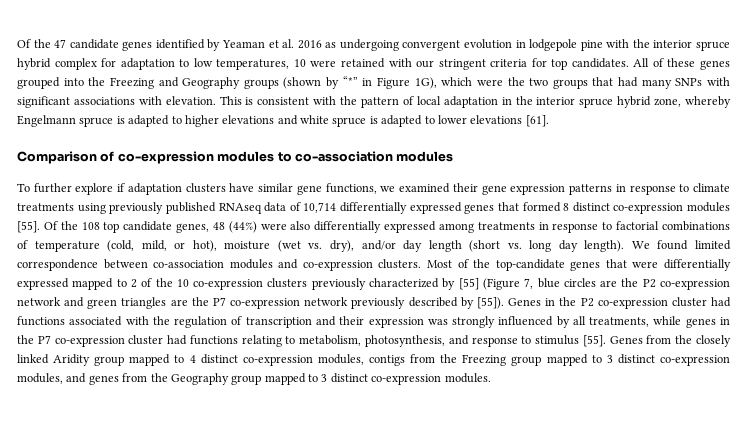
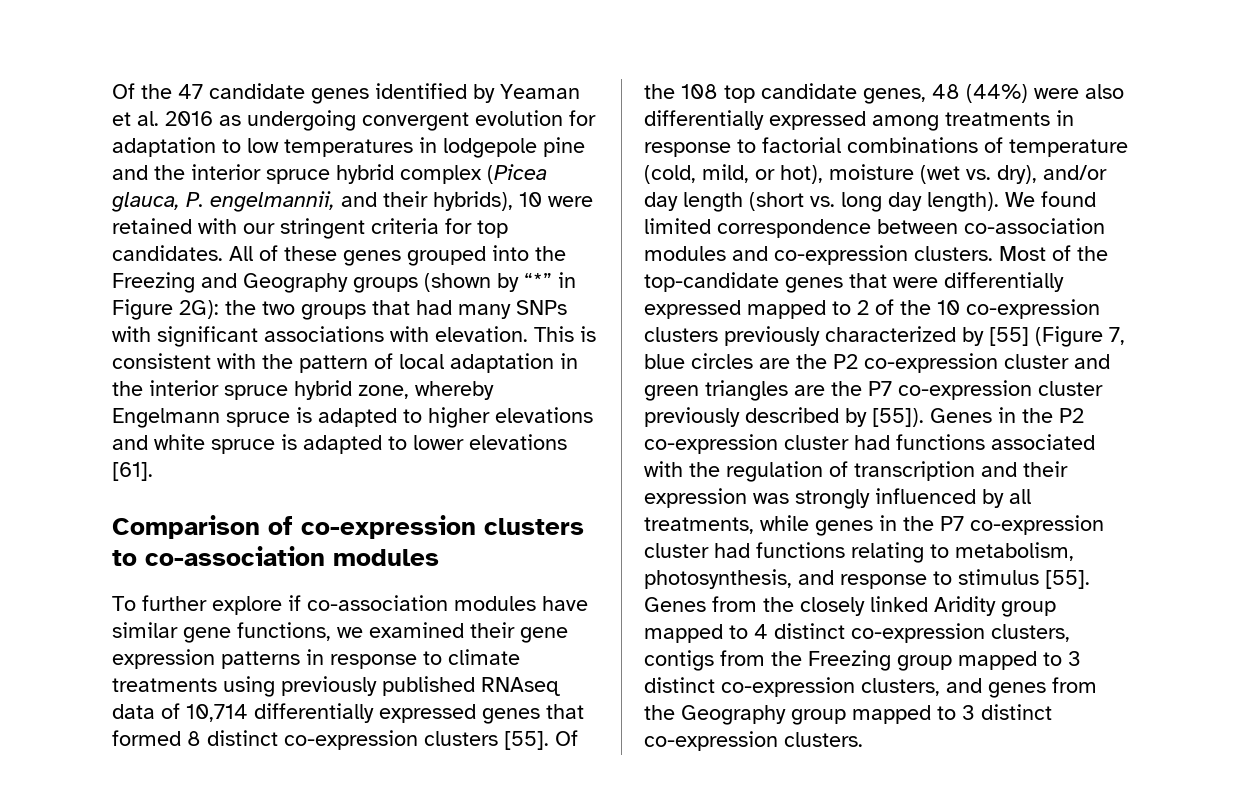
- Of the 47 candidate genes identified by Yeaman et al. 2016 as undergoing convergent evolution in lodgepole pine with the interior spruce hybrid complex for adaptation to low temperatures, 10 were retained with our stringent criteria for top candidates.
+ Of the 47 candidate genes identified by Yeaman et al. 2016 as undergoing convergent evolution for adaptation to low temperatures in lodgepole pine and the interior spruce hybrid complex (Picea glauca, P. engelmannii, and their hybrids), 10 were retained with our stringent criteria for top candidates.
- All of these genes grouped into the Freezing and Geography groups (shown by “*” in Figure 1G), which were the two groups that had many SNPs with significant associations with elevation.
+ All of these genes grouped into the Freezing and Geography groups (shown by “*” in Figure 2G): the two groups that had many SNPs with significant associations with elevation.
- Comparison of co-expression modules to co-association modules
+ Comparison of co-expression clusters to co-association modules
- To further explore if adaptation clusters have similar gene functions, we examined their gene expression patterns in response to climate treatments using previously published RNAseq data of 10,714 differentially expressed genes that formed 8 distinct co-expression modules [55].
+ To further explore if co-association modules have similar gene functions, we examined their gene expression patterns in response to climate treatments using previously published RNAseq data of 10,714 differentially expressed genes that formed 8 distinct co-expression clusters [55].
- Most of the top-candidate genes that were differentially expressed mapped to 2 of the 10 co-expression clusters previously characterized by [55] (Figure 7, blue circles are the P2 co-expression network and green triangles are the P7 co-expression network previously described by [55]).
+ Most of the top-candidate genes that were differentially expressed mapped to 2 of the 10 co-expression clusters previously characterized by [55] (Figure 7, blue circles are the P2 co-expression cluster and green triangles are the P7 co-expression cluster previously described by [55]).
- Genes from the closely linked Aridity group mapped to 4 distinct co-expression modules, contigs from the Freezing group mapped to 3 distinct co-expression modules, and genes from the Geography group mapped to 3 distinct co-expression modules.
+ Genes from the closely linked Aridity group mapped to 4 distinct co-expression clusters, contigs from the Freezing group mapped to 3 distinct co-expression clusters, and genes from the Geography group mapped to 3 distinct co-expression clusters.

